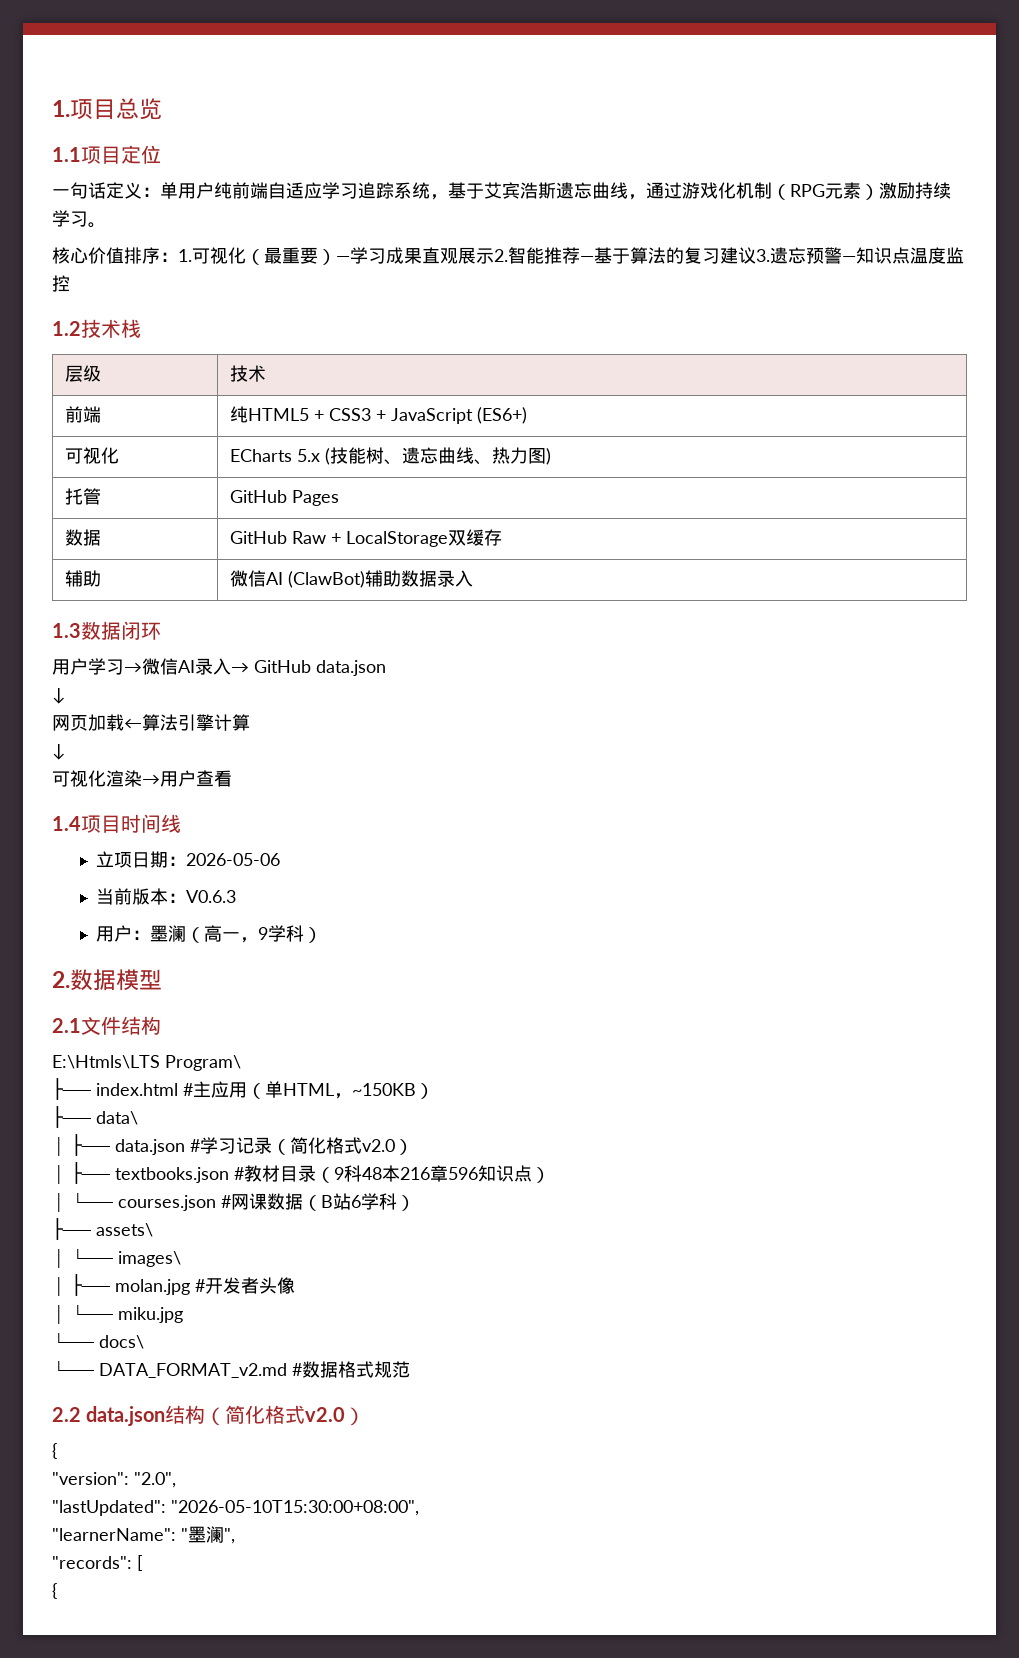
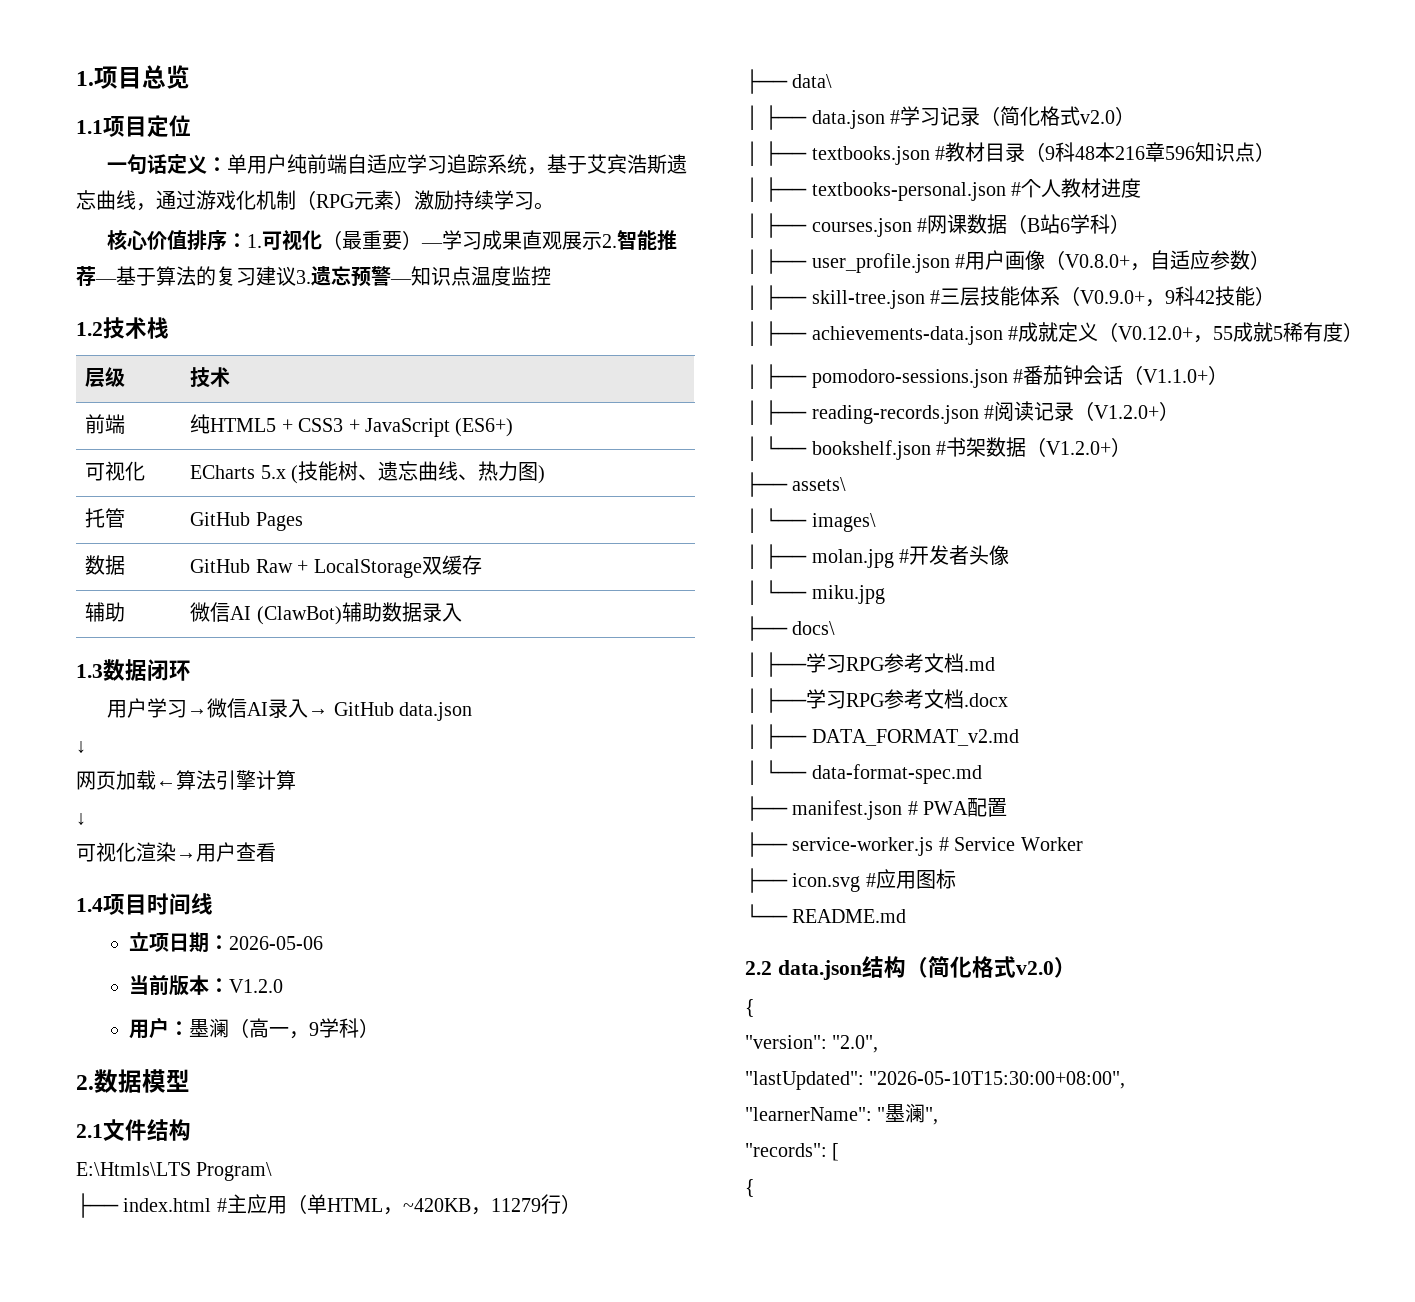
- 当前版本：V0.6.3
+ 当前版本：V1.2.0
- ├── index.html #主应用（单HTML，~150KB）
+ ├── index.html #主应用（单HTML，~420KB，11279行）
- │ └── courses.json #网课数据（B站6学科）
+ │ ├── textbooks-personal.json #个人教材进度
+ │ ├── courses.json #网课数据（B站6学科）
+ │ ├── user_profile.json #用户画像（V0.8.0+，自适应参数）
+ │ ├── skill-tree.json #三层技能体系（V0.9.0+，9科42技能）
+ │ ├── achievements-data.json #成就定义（V0.12.0+，55成就5稀有度）
+ │ ├── pomodoro-sessions.json #番茄钟会话（V1.1.0+）
+ │ ├── reading-records.json #阅读记录（V1.2.0+）
+ │ └── bookshelf.json #书架数据（V1.2.0+）
- └── docs\
+ ├── docs\
- └── DATA_FORMAT_v2.md #数据格式规范
+ │ ├──学习RPG参考文档.md
+ │ ├──学习RPG参考文档.docx
+ │ ├── DATA_FORMAT_v2.md
+ │ └── data-format-spec.md
+ ├── manifest.json # PWA配置
+ ├── service-worker.js # Service Worker
+ ├── icon.svg #应用图标
+ └── README.md

